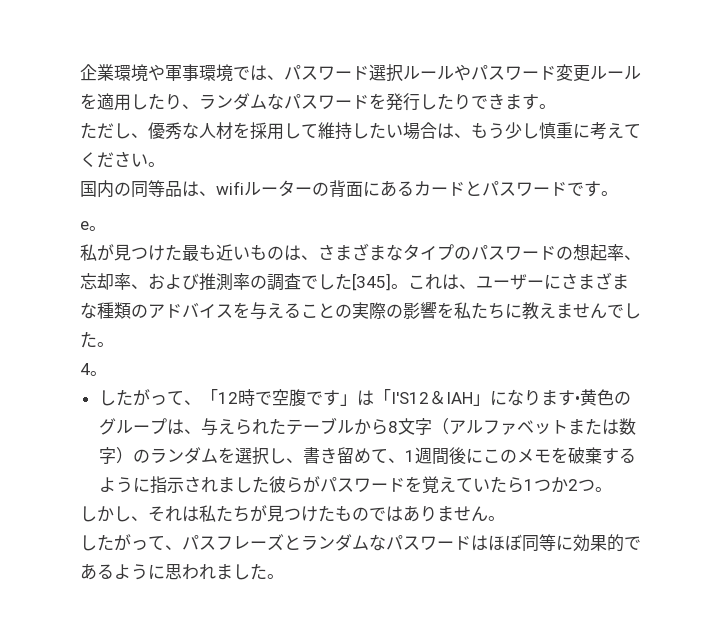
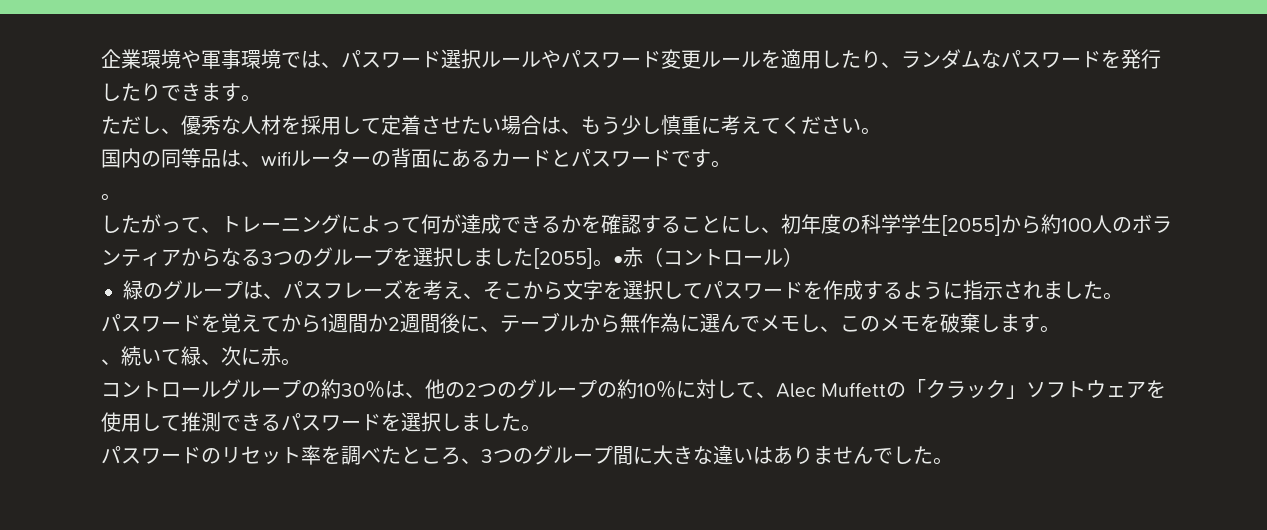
- ただし、優秀な人材を採用して維持したい場合は、もう少し慎重に考えてください。
+ ただし、優秀な人材を採用して定着させたい場合は、もう少し慎重に考えてください。
  国内の同等品は、wifiルーターの背面にあるカードとパスワードです。
- e。
- 私が見つけた最も近いものは、さまざまなタイプのパスワードの想起率、忘却率、および推測率の調査でした[345]。これは、ユーザーにさまざまな種類のアドバイスを与えることの実際の影響を私たちに教えませんでした。
- 4。
- したがって、「12時で空腹です」は「I'S12＆IAH」になります•黄色のグループは、与えられたテーブルから8文字（アルファベットまたは数字）のランダムを選択し、書き留めて、1週間後にこのメモを破棄するように指示されました彼らがパスワードを覚えていたら1つか2つ。
- しかし、それは私たちが見つけたものではありません。
- したがって、パスフレーズとランダムなパスワードはほぼ同等に効果的であるように思われました。
+ 。
+ したがって、トレーニングによって何が達成できるかを確認することにし、初年度の科学学生[2055]から約100人のボランティアからなる3つのグループを選択しました[2055]。•赤（コントロール）
+ 緑のグループは、パスフレーズを考え、そこから文字を選択してパスワードを作成するように指示されました。
+ パスワードを覚えてから1週間か2週間後に、テーブルから無作為に選んでメモし、このメモを破棄します。
+ 、続いて緑、次に赤。
+ コントロールグループの約30％は、他の2つのグループの約10％に対して、Alec Muffettの「クラック」ソフトウェアを使用して推測できるパスワードを選択しました。
+ パスワードのリセット率を調べたところ、3つのグループ間に大きな違いはありませんでした。

